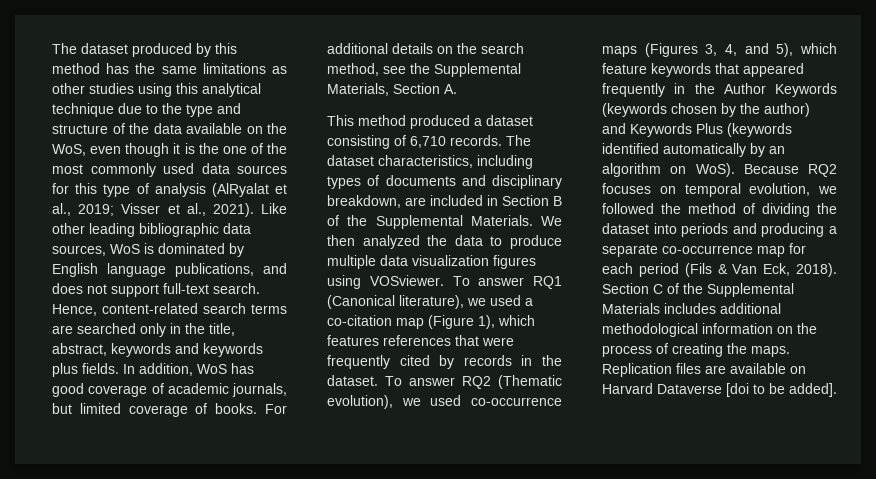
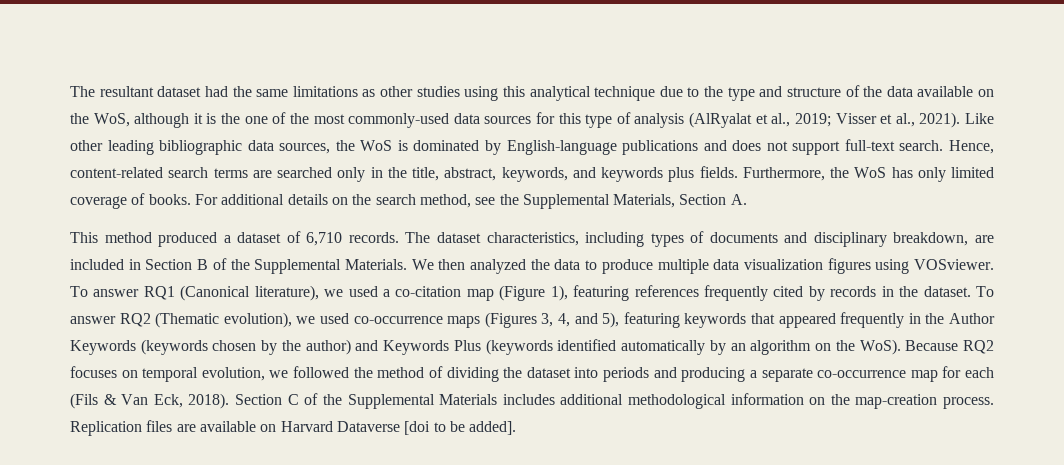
- The dataset produced by this method has the same limitations as other studies using this analytical technique due to the type and structure of the data available on the WoS, even though it is the one of the most commonly used data sources for this type of analysis (AlRyalat et al., 2019; Visser et al., 2021).
+ The resultant dataset had the same limitations as other studies using this analytical technique due to the type and structure of the data available on the WoS, although it is the one of the most commonly-used data sources for this type of analysis (AlRyalat et al., 2019; Visser et al., 2021).
- Like other leading bibliographic data sources, WoS is dominated by English language publications, and does not support full-text search.
+ Like other leading bibliographic data sources, the WoS is dominated by English-language publications and does not support full-text search.
- Hence, content-related search terms are searched only in the title, abstract, keywords and keywords plus fields.
+ Hence, content-related search terms are searched only in the title, abstract, keywords, and keywords plus fields.
- In addition, WoS has good coverage of academic journals, but limited coverage of books.
+ Furthermore, the WoS has only limited coverage of books.
- This method produced a dataset consisting of 6,710 records.
+ This method produced a dataset of 6,710 records.
- To answer RQ1 (Canonical literature), we used a co-citation map (Figure 1), which features references that were frequently cited by records in the dataset.
+ To answer RQ1 (Canonical literature), we used a co-citation map (Figure 1), featuring references frequently cited by records in the dataset.
- To answer RQ2 (Thematic evolution), we used co-occurrence maps (Figures 3, 4, and 5), which feature keywords that appeared frequently in the Author Keywords (keywords chosen by the author) and Keywords Plus (keywords identified automatically by an algorithm on WoS).
+ To answer RQ2 (Thematic evolution), we used co-occurrence maps (Figures 3, 4, and 5), featuring keywords that appeared frequently in the Author Keywords (keywords chosen by the author) and Keywords Plus (keywords identified automatically by an algorithm on the WoS).
- Because RQ2 focuses on temporal evolution, we followed the method of dividing the dataset into periods and producing a separate co-occurrence map for each period (Fils & Van Eck, 2018).
+ Because RQ2 focuses on temporal evolution, we followed the method of dividing the dataset into periods and producing a separate co-occurrence map for each (Fils & Van Eck, 2018).
- Section C of the Supplemental Materials includes additional methodological information on the process of creating the maps.
+ Section C of the Supplemental Materials includes additional methodological information on the map-creation process.

